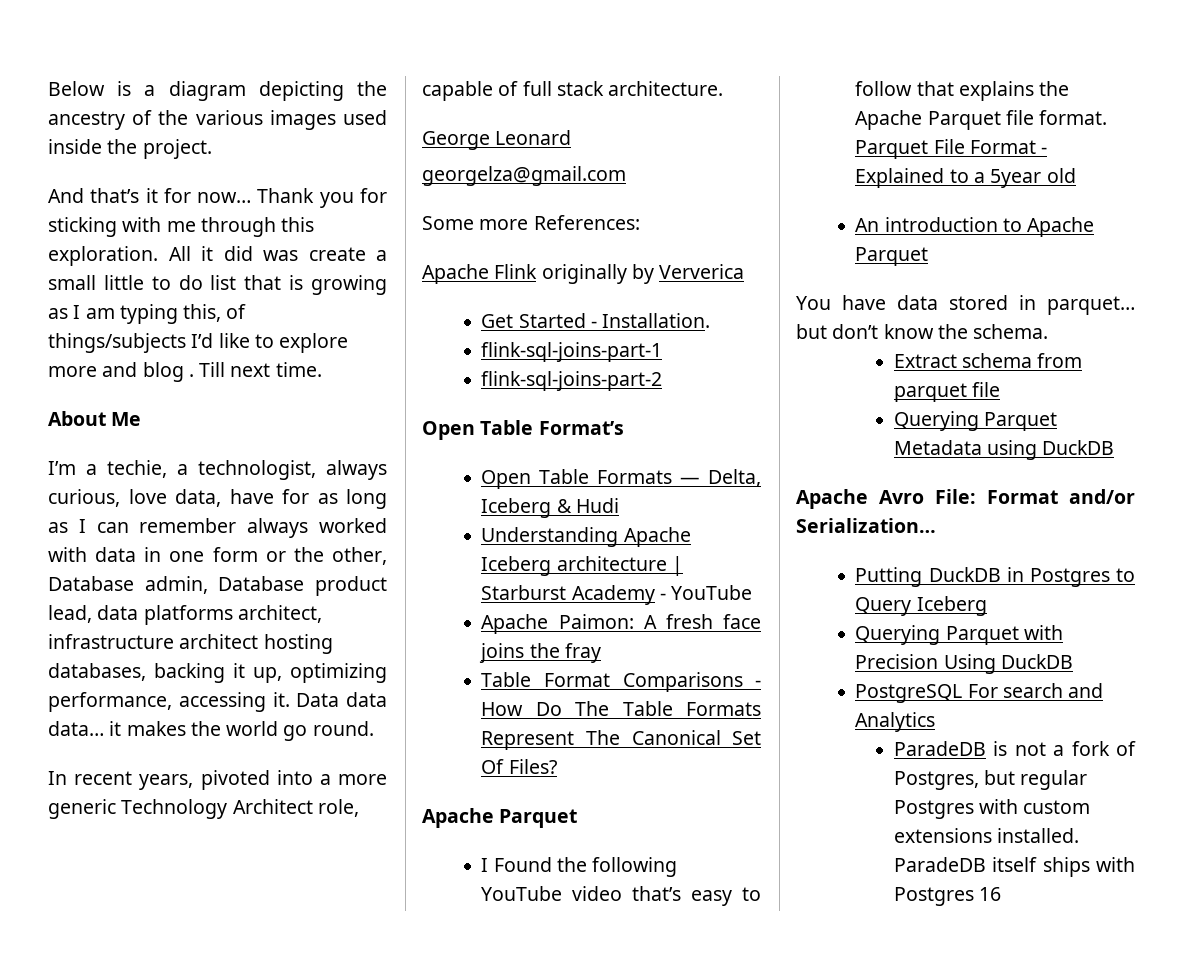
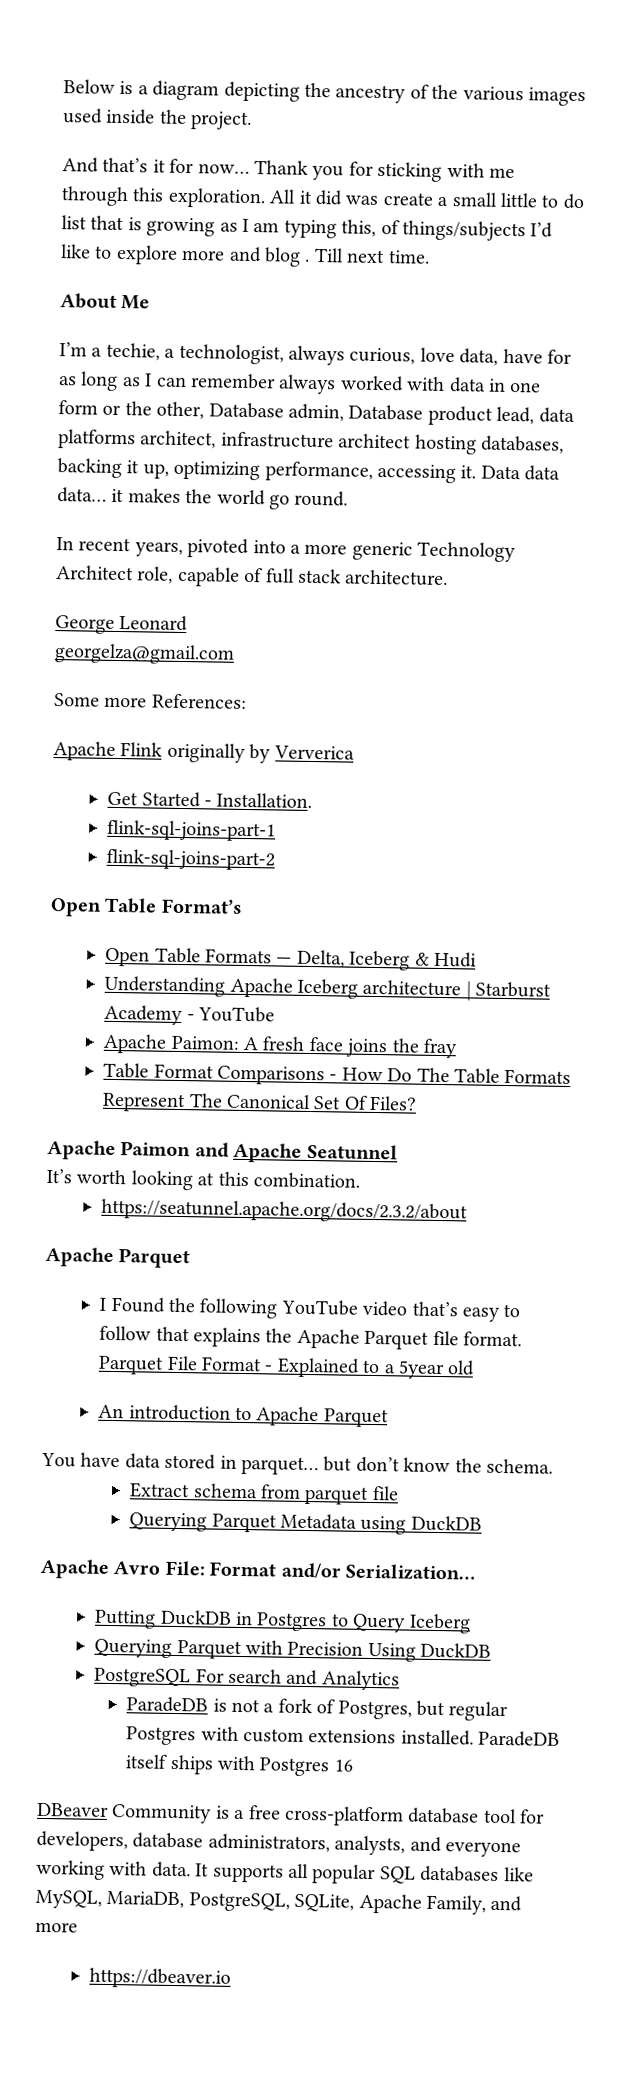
+ Apache Paimon and Apache Seatunnel
+ It’s worth looking at this combination.
+ https://seatunnel.apache.org/docs/2.3.2/about
+ DBeaver Community is a free cross-platform database tool for developers, database administrators, analysts, and everyone working with data. It supports all popular SQL databases like MySQL, MariaDB, PostgreSQL, SQLite, Apache Family, and more
+ https://dbeaver.io

